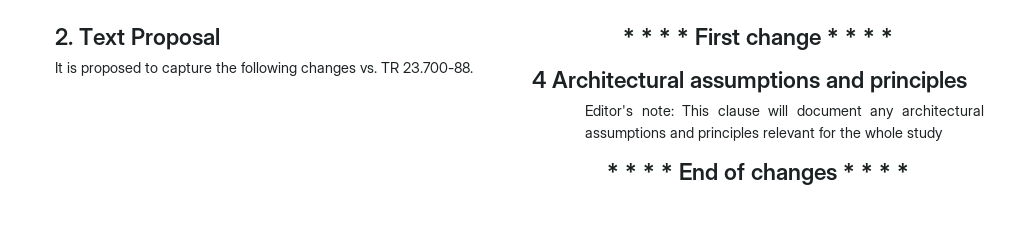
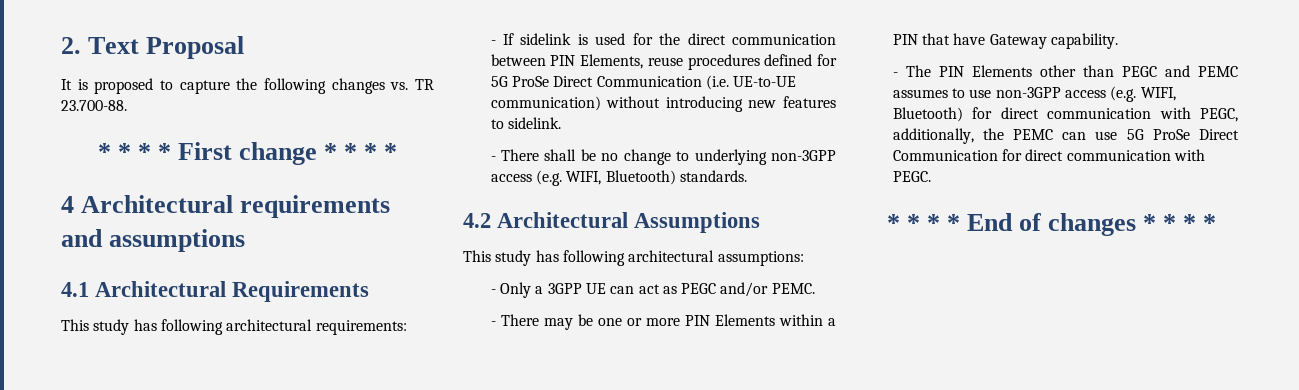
- 4 Architectural assumptions and principles
- Editor's note: This clause will document any architectural assumptions and principles relevant for the whole study
+ 4 Architectural requirements and assumptions
+ 4.1 Architectural Requirements
+ This study has following architectural requirements:
+ - If sidelink is used for the direct communication between PIN Elements, reuse procedures defined for 5G ProSe Direct Communication (i.e. UE-to-UE communication) without introducing new features to sidelink.
+ - There shall be no change to underlying non-3GPP access (e.g. WIFI, Bluetooth) standards.
+ 4.2 Architectural Assumptions
+ This study has following architectural assumptions:
+ - Only a 3GPP UE can act as PEGC and/or PEMC.
+ - There may be one or more PIN Elements within a PIN that have Gateway capability.
+ - The PIN Elements other than PEGC and PEMC assumes to use non-3GPP access (e.g. WIFI, Bluetooth) for direct communication with PEGC, additionally, the PEMC can use 5G ProSe Direct Communication for direct communication with PEGC.

